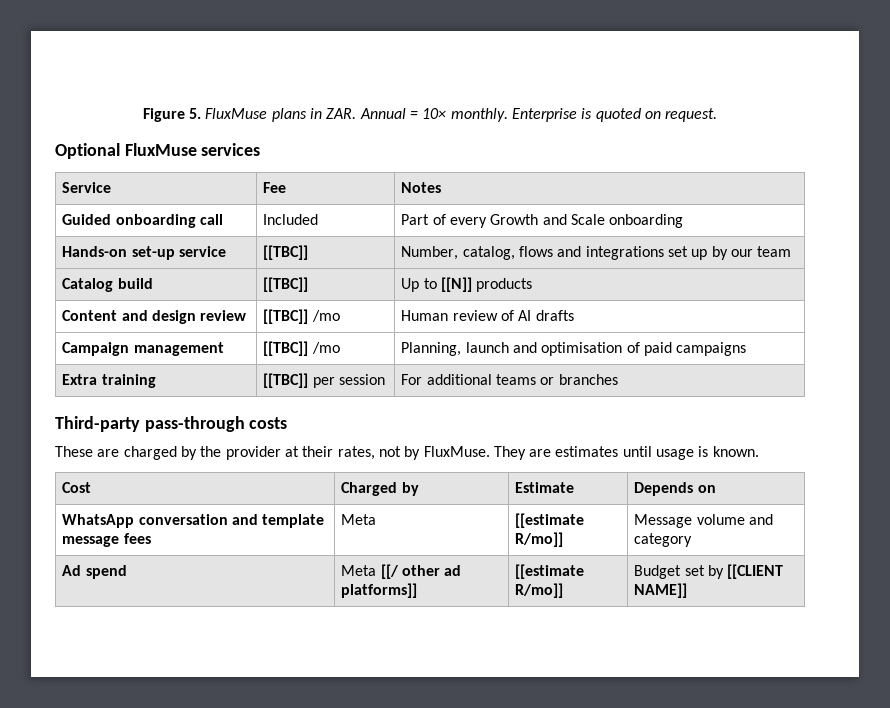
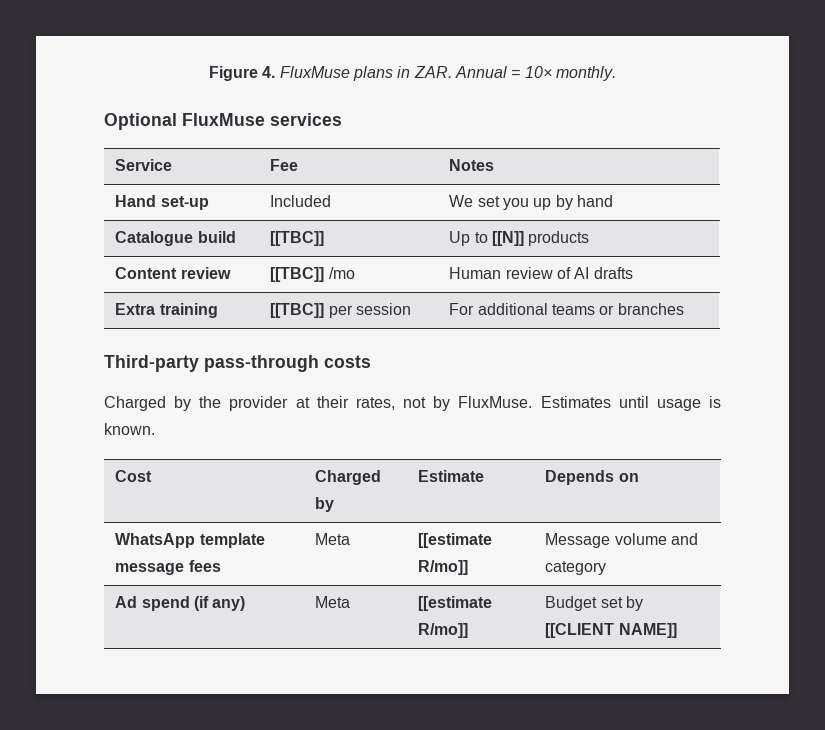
- Figure 5. FluxMuse plans in ZAR. Annual = 10× monthly. Enterprise is quoted on request.
+ Figure 4. FluxMuse plans in ZAR. Annual = 10× monthly.
- Guided onboarding call | Included | Part of every Growth and Scale onboarding
- Hands-on set-up service | [[TBC]] | Number, catalog, flows and integrations set up by our team
- Catalog build | [[TBC]] | Up to [[N]] products
+ Hand set-up | Included | We set you up by hand
+ Catalogue build | [[TBC]] | Up to [[N]] products
- Content and design review | [[TBC]] /mo | Human review of AI drafts
+ Content review | [[TBC]] /mo | Human review of AI drafts
- Campaign management | [[TBC]] /mo | Planning, launch and optimisation of paid campaigns
- These are charged by the provider at their rates, not by FluxMuse.
+ Charged by the provider at their rates, not by FluxMuse.
- They are estimates until usage is known.
+ Estimates until usage is known.
- WhatsApp conversation and template message fees | Meta | [[estimate R/mo]] | Message volume and category
+ WhatsApp template message fees | Meta | [[estimate R/mo]] | Message volume and category
- Ad spend | Meta [[/ other ad platforms]] | [[estimate R/mo]] | Budget set by [[CLIENT NAME]]
+ Ad spend (if any) | Meta | [[estimate R/mo]] | Budget set by [[CLIENT NAME]]

